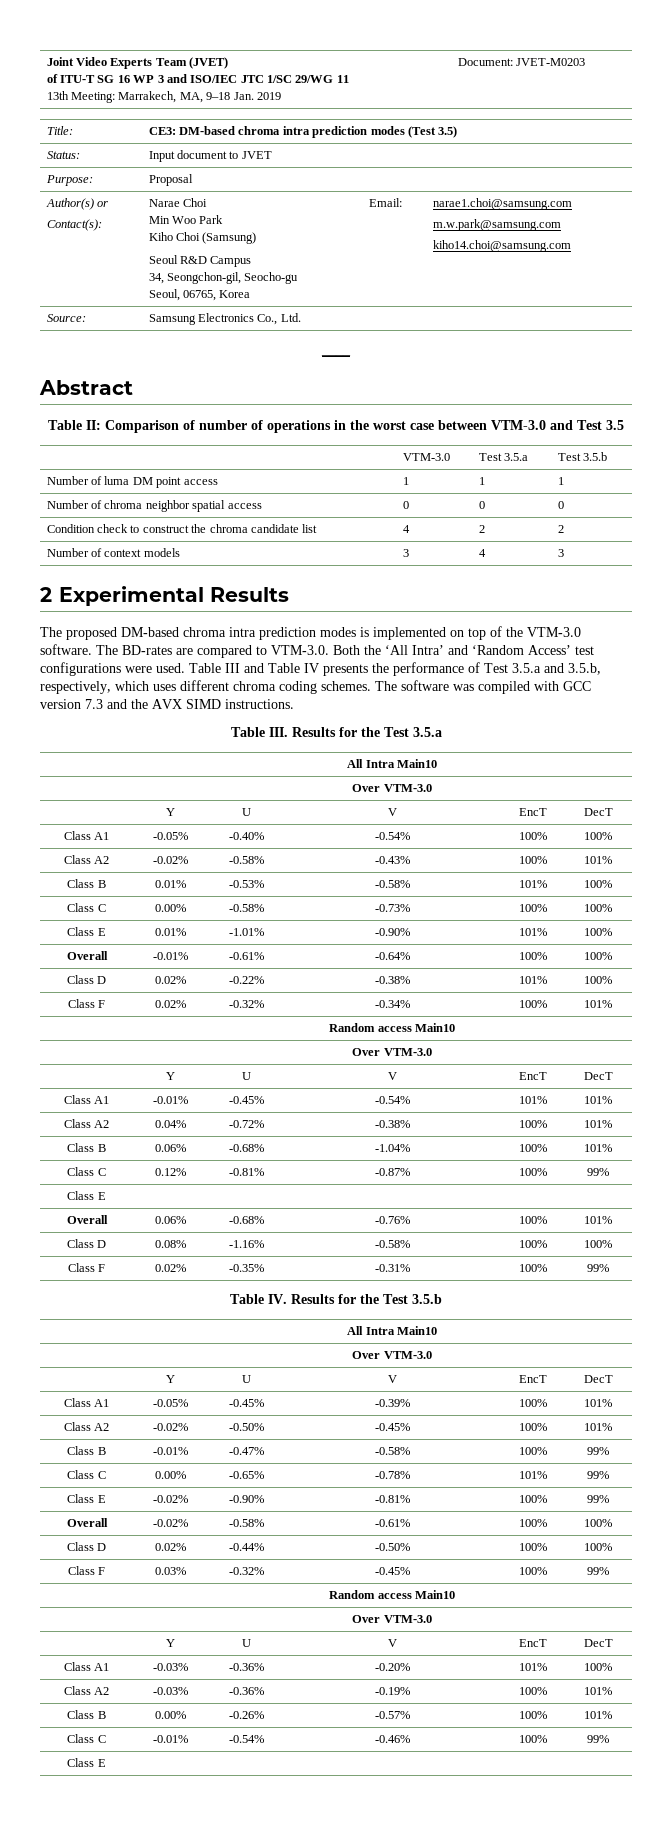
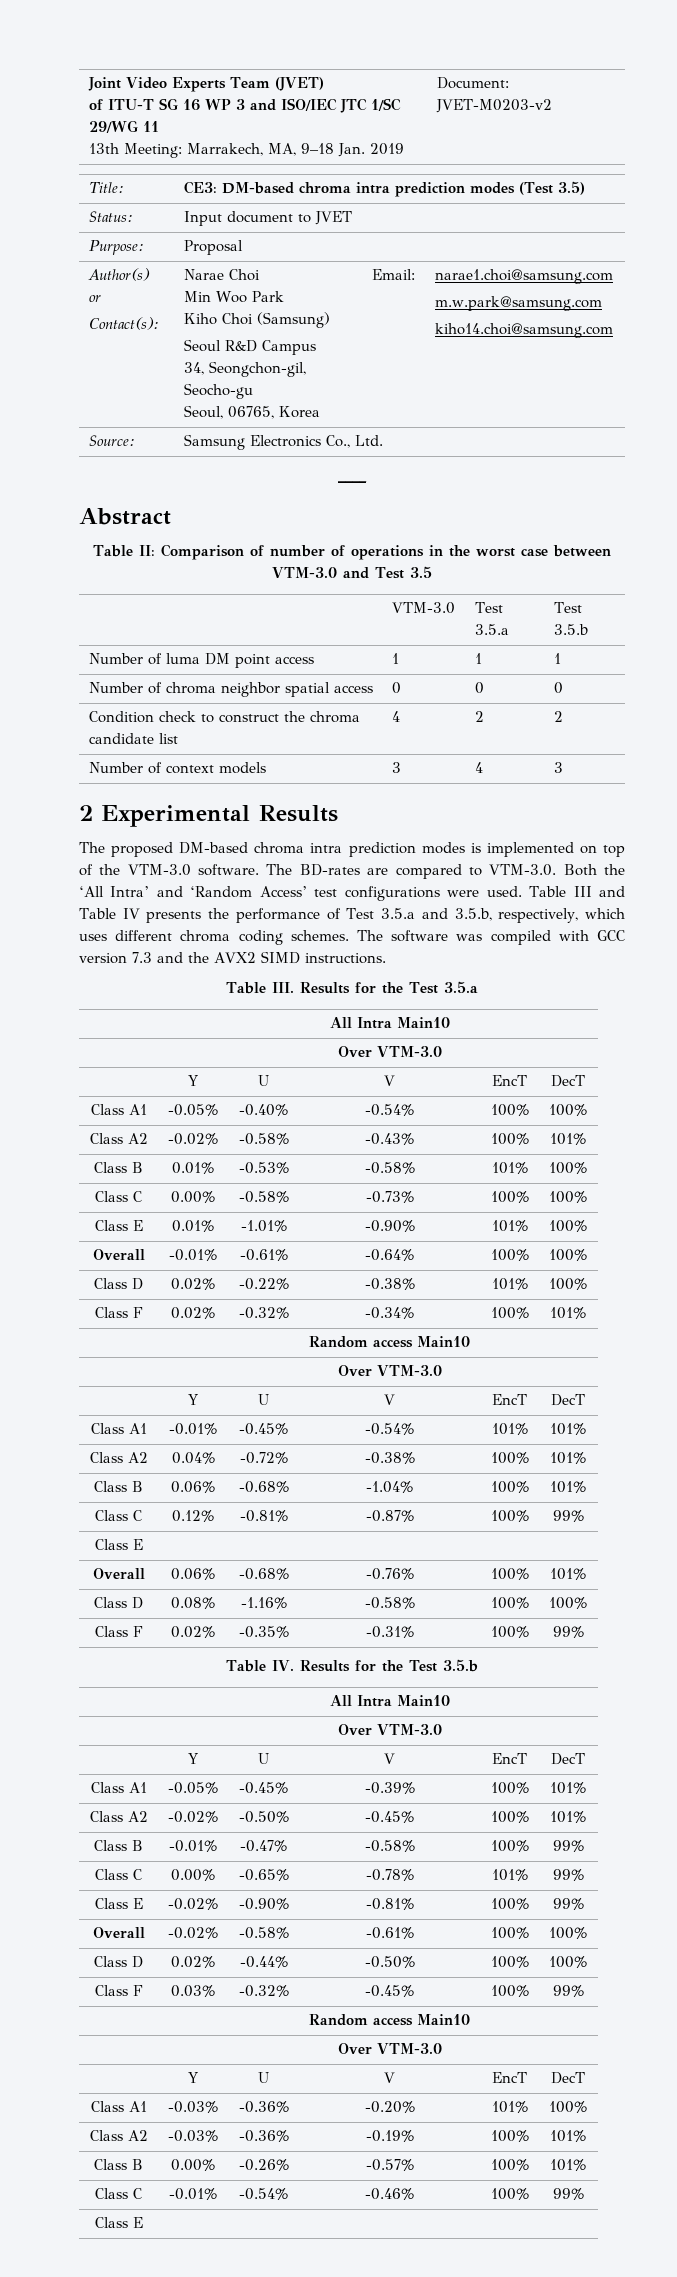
  Joint Video Experts Team (JVET)
  of ITU-T SG 16 WP 3 and ISO/IEC JTC 1/SC 29/WG 11
- 13th Meeting: Marrakech, MA, 9–18 Jan. 2019 | Document: JVET-M0203
+ 13th Meeting: Marrakech, MA, 9–18 Jan. 2019 | Document: JVET-M0203-v2
- The software was compiled with GCC version 7.3 and the AVX SIMD instructions.
+ The software was compiled with GCC version 7.3 and the AVX2 SIMD instructions.

